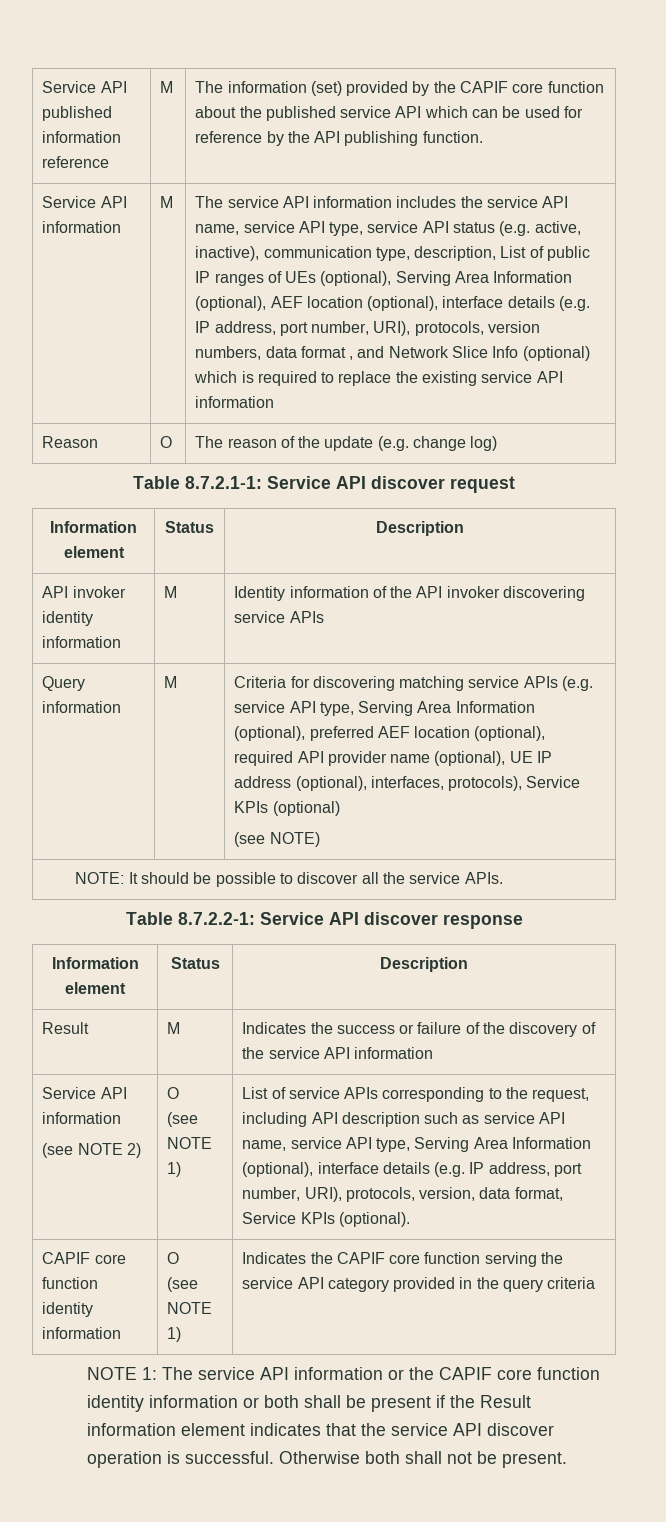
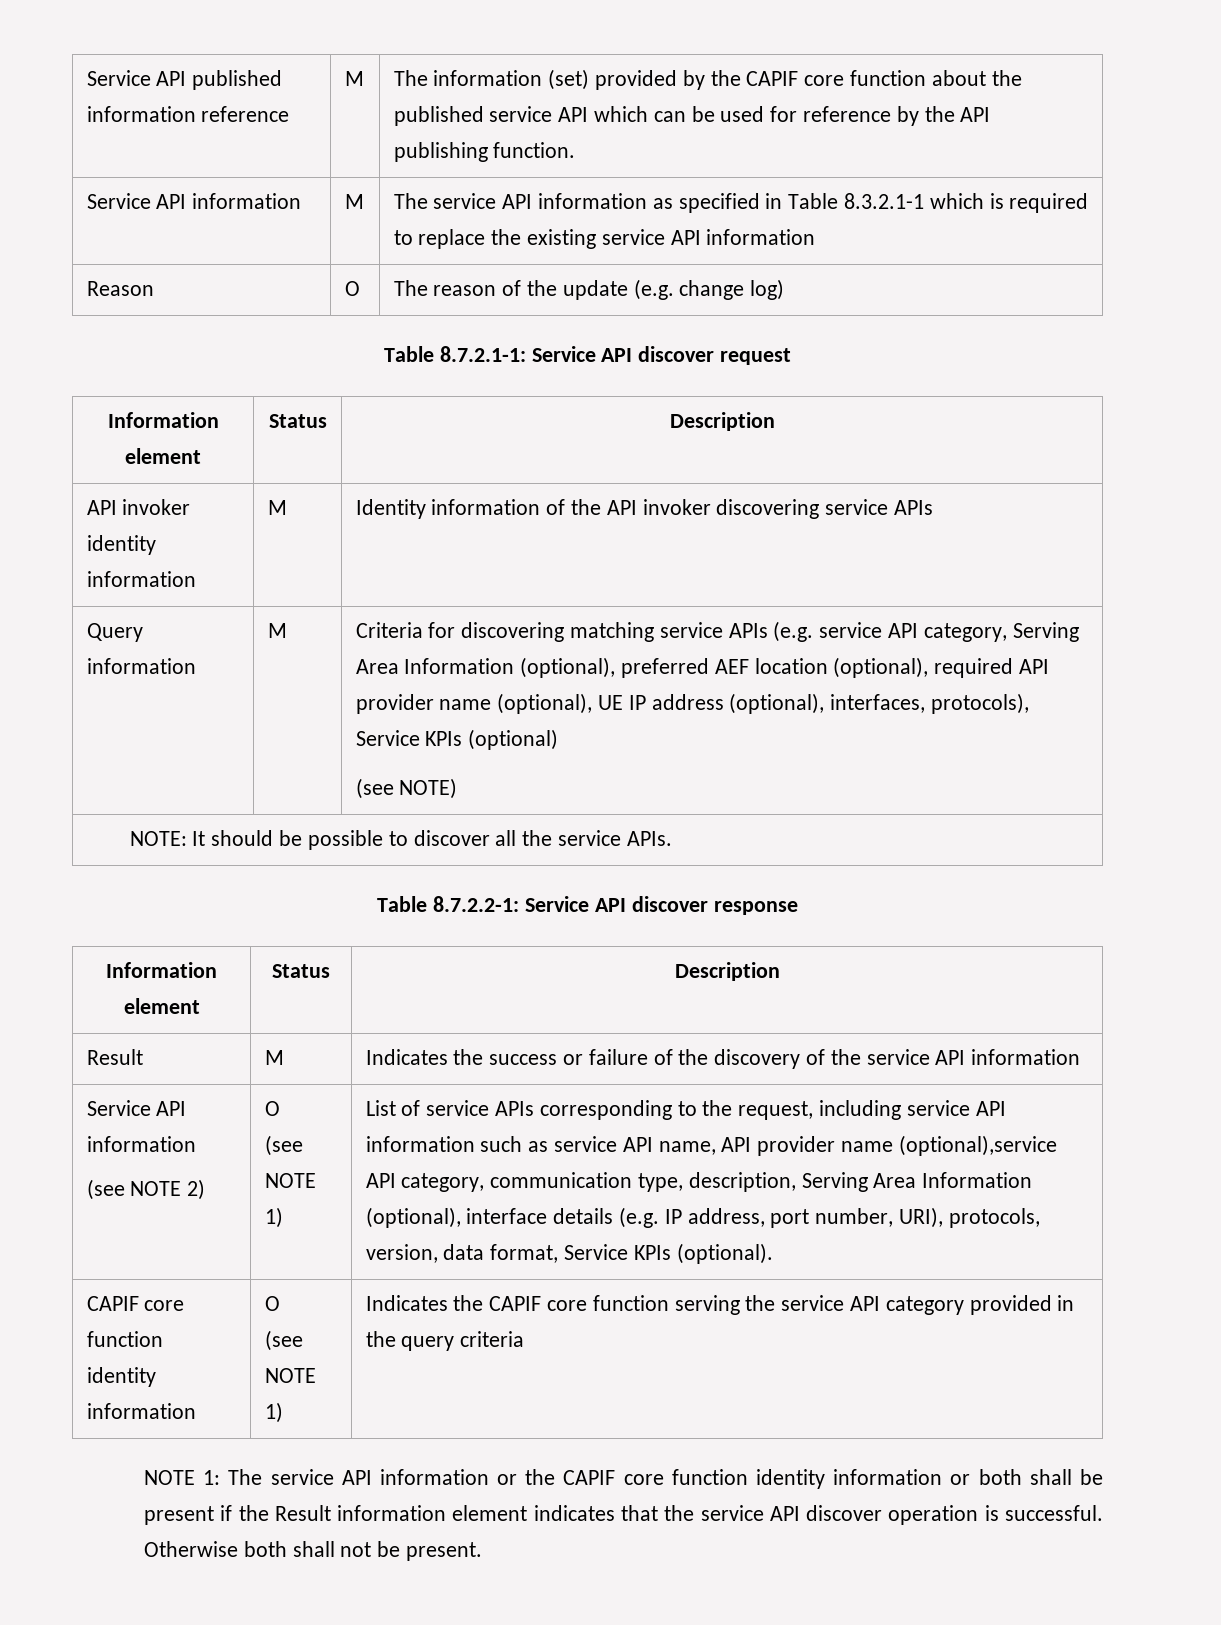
- The service API information includes the service API name, service API type, service API status (e.g. active, inactive), communication type, description, List of public IP ranges of UEs (optional), Serving Area Information (optional), AEF location (optional), interface details (e.g. IP address, port number, URI), protocols, version numbers, data format , and Network Slice Info (optional) which is required to replace the existing service API information
+ The service API information as specified in Table 8.3.2.1-1 which is required to replace the existing service API information
- Query information | M | Criteria for discovering matching service APIs (e.g. service API type, Serving Area Information (optional), preferred AEF location (optional), required API provider name (optional), UE IP address (optional), interfaces, protocols), Service KPIs (optional)
+ Query information | M | Criteria for discovering matching service APIs (e.g. service API category, Serving Area Information (optional), preferred AEF location (optional), required API provider name (optional), UE IP address (optional), interfaces, protocols), Service KPIs (optional)
- List of service APIs corresponding to the request, including API description such as service API name, service API type, Serving Area Information (optional), interface details (e.g. IP address, port number, URI), protocols, version, data format, Service KPIs (optional).
+ List of service APIs corresponding to the request, including service API information such as service API name, API provider name (optional),service API category, communication type, description, Serving Area Information (optional), interface details (e.g. IP address, port number, URI), protocols, version, data format, Service KPIs (optional).

